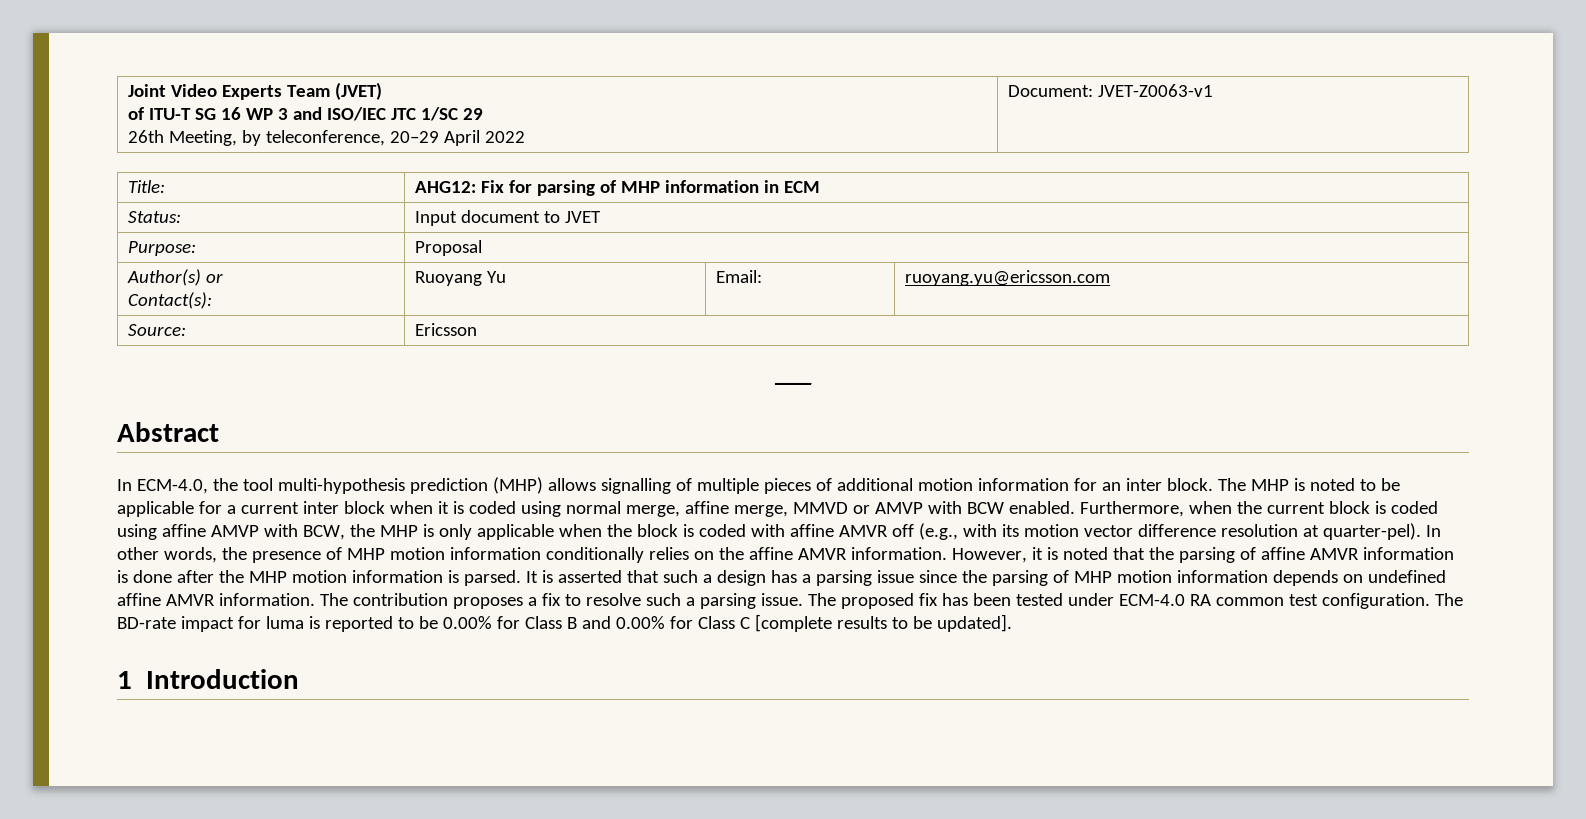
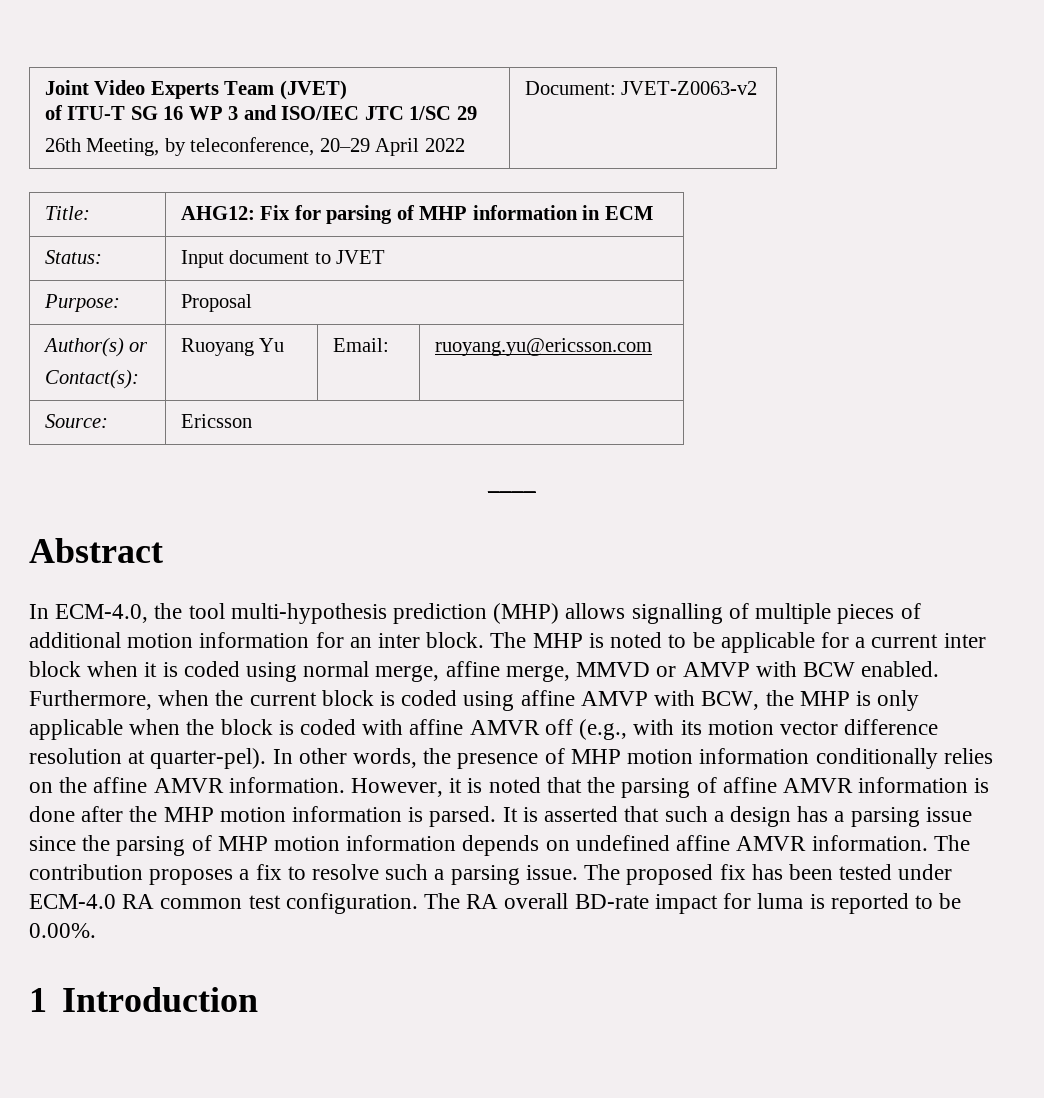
  Joint Video Experts Team (JVET)
  of ITU-T SG 16 WP 3 and ISO/IEC JTC 1/SC 29
- 26th Meeting, by teleconference, 20–29 April 2022 | Document: JVET-Z0063-v1
+ 26th Meeting, by teleconference, 20–29 April 2022 | Document: JVET-Z0063-v2
- The BD-rate impact for luma is reported to be 0.00% for Class B and 0.00% for Class C [complete results to be updated].
+ The RA overall BD-rate impact for luma is reported to be 0.00%.

